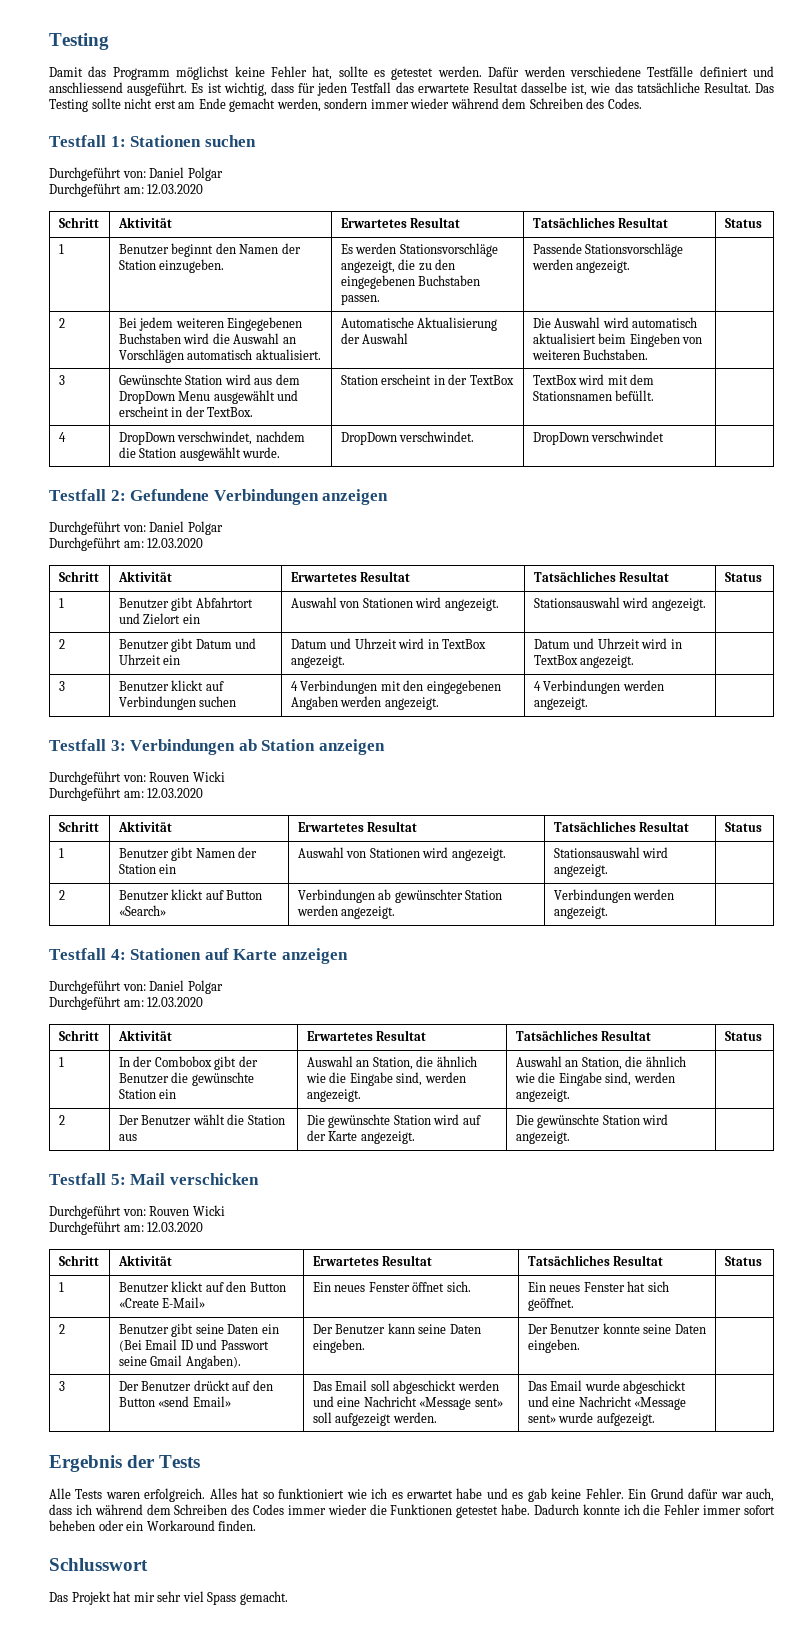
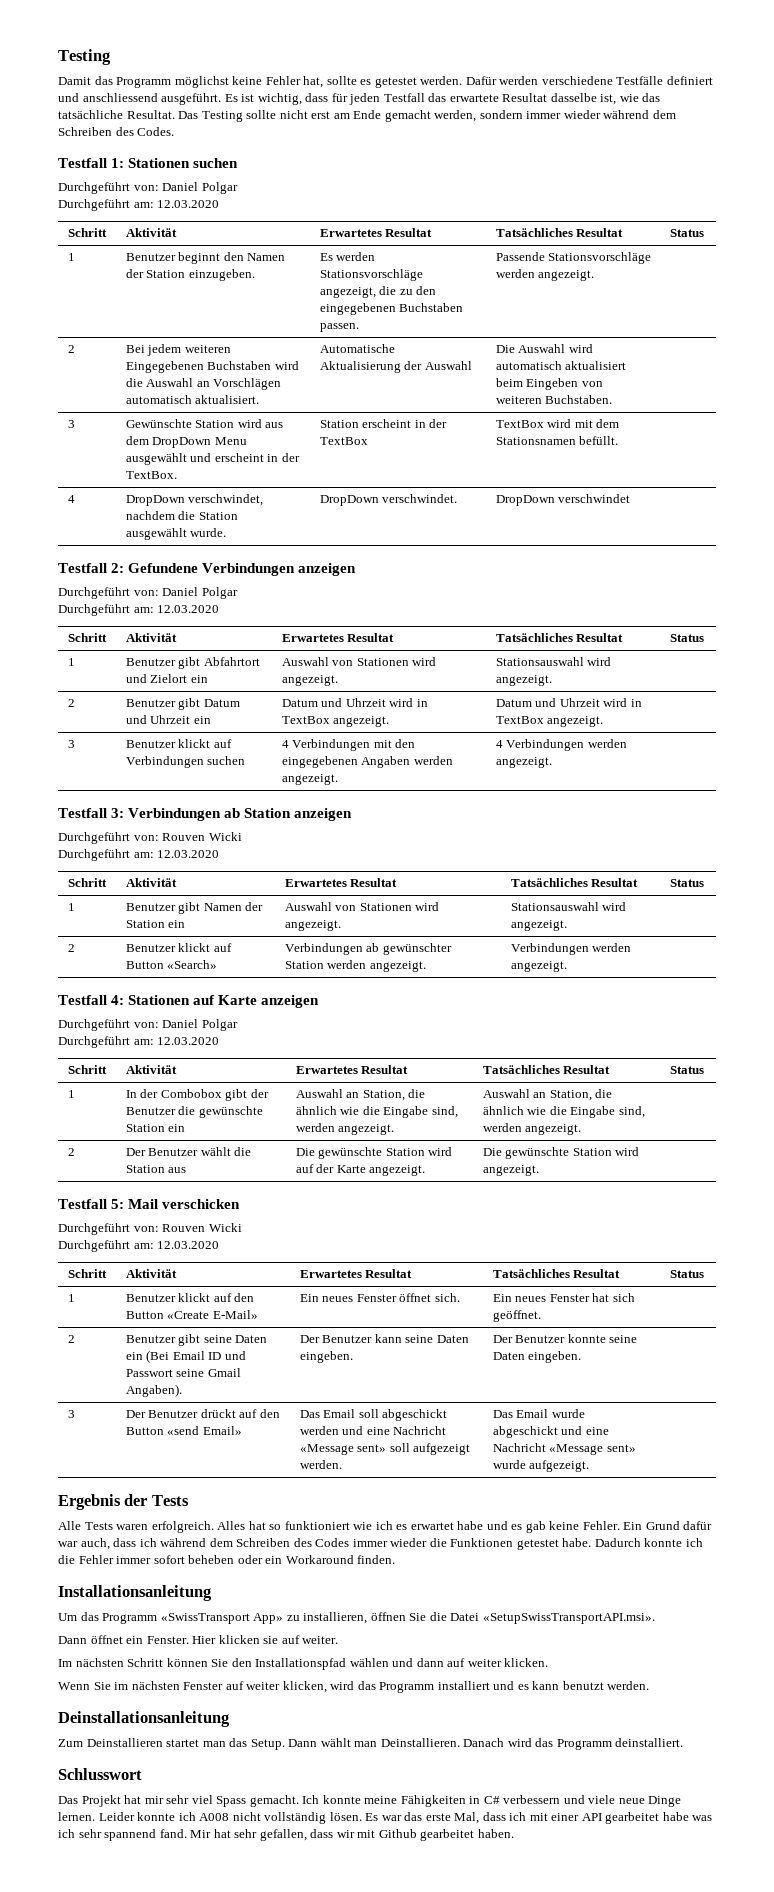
+ Installationsanleitung
+ Um das Programm «SwissTransport App» zu installieren, öffnen Sie die Datei «SetupSwissTransportAPI.msi».
+ Dann öffnet ein Fenster. Hier klicken sie auf weiter.
+ Im nächsten Schritt können Sie den Installationspfad wählen und dann auf weiter klicken.
+ Wenn Sie im nächsten Fenster auf weiter klicken, wird das Programm installiert und es kann benutzt werden.
+ Deinstallationsanleitung
+ Zum Deinstallieren startet man das Setup. Dann wählt man Deinstallieren. Danach wird das Programm deinstalliert.
+ Ich konnte meine Fähigkeiten in C# verbessern und viele neue Dinge lernen. Leider konnte ich A008 nicht vollständig lösen. Es war das erste Mal, dass ich mit einer API gearbeitet habe was ich sehr spannend fand. Mir hat sehr gefallen, dass wir mit Github gearbeitet haben.

